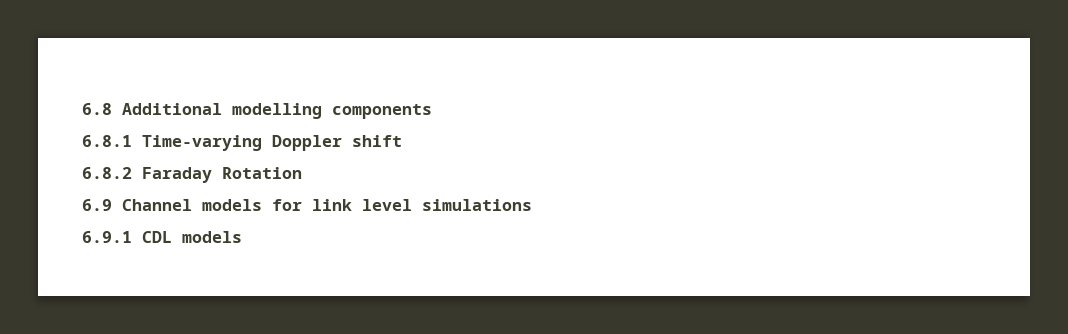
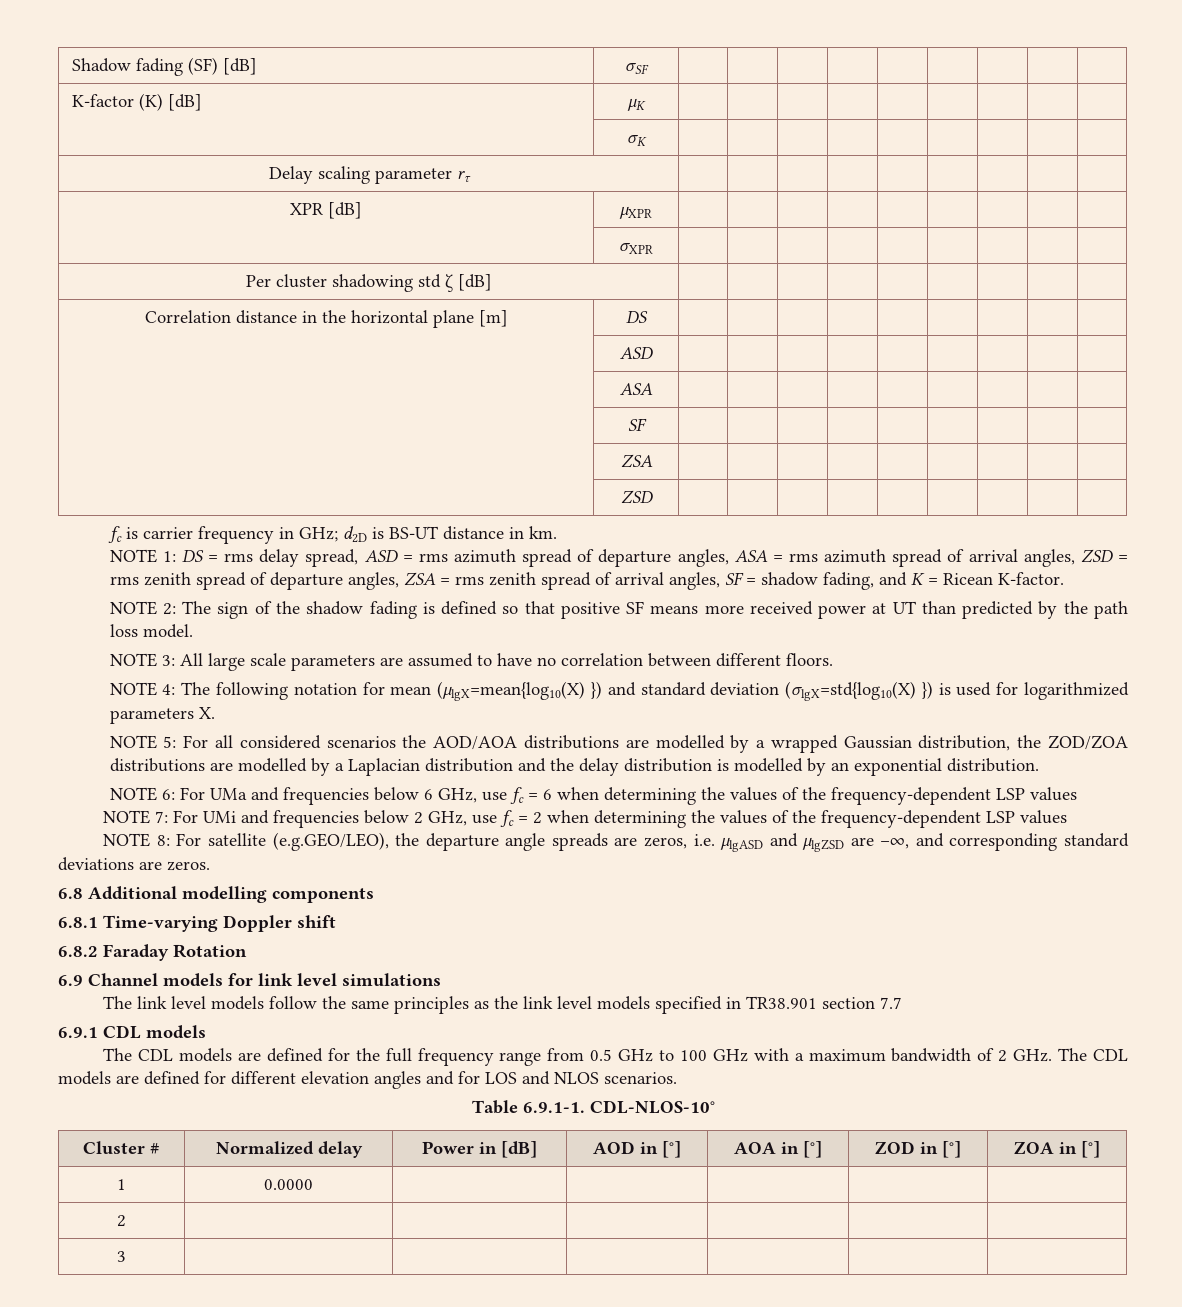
+ Shadow fading (SF) [dB] | σSF | | | | | | | | |
+ K-factor (K) [dB] | μK | | | | | | | | |
+ | σK | | | | | | | | |
+ Delay scaling parameter rτ | | | | | | | | |
+ XPR [dB] | μXPR | | | | | | | | |
+ | σXPR | | | | | | | | |
+ Per cluster shadowing std ζ [dB] | | | | | | | | |
+ Correlation distance in the horizontal plane [m] | DS | | | | | | | | |
+ | ASD | | | | | | | | |
+ | ASA | | | | | | | | |
+ | SF | | | | | | | | |
+ | ZSA | | | | | | | | |
+ | ZSD | | | | | | | | |
+ fc is carrier frequency in GHz; d2D is BS-UT distance in km.
+ NOTE 1: DS = rms delay spread, ASD = rms azimuth spread of departure angles, ASA = rms azimuth spread of arrival angles, ZSD = rms zenith spread of departure angles, ZSA = rms zenith spread of arrival angles, SF = shadow fading, and K = Ricean K-factor.
+ NOTE 2: The sign of the shadow fading is defined so that positive SF means more received power at UT than predicted by the path loss model.
+ NOTE 3: All large scale parameters are assumed to have no correlation between different floors.
+ NOTE 4: The following notation for mean (μlgX=mean{log10(X) }) and standard deviation (σlgX=std{log10(X) }) is used for logarithmized parameters X.
+ NOTE 5: For all considered scenarios the AOD/AOA distributions are modelled by a wrapped Gaussian distribution, the ZOD/ZOA distributions are modelled by a Laplacian distribution and the delay distribution is modelled by an exponential distribution.
+ NOTE 6: For UMa and frequencies below 6 GHz, use fc = 6 when determining the values of the frequency-dependent LSP values
+ NOTE 7: For UMi and frequencies below 2 GHz, use fc = 2 when determining the values of the frequency-dependent LSP values
+ NOTE 8: For satellite (e.g.GEO/LEO), the departure angle spreads are zeros, i.e. μlgASD and μlgZSD are –∞, and corresponding standard deviations are zeros.
+ The link level models follow the same principles as the link level models specified in TR38.901 section 7.7
  6.9.1 CDL models
+ The CDL models are defined for the full frequency range from 0.5 GHz to 100 GHz with a maximum bandwidth of 2 GHz. The CDL models are defined for different elevation angles and for LOS and NLOS scenarios.
+ Table 6.9.1-1. CDL-NLOS-10°
+ Cluster # | Normalized delay | Power in [dB] | AOD in [°] | AOA in [°] | ZOD in [°] | ZOA in [°]
+ 1 | 0.0000 | | | | |
+ 2 | | | | | |
+ 3 | | | | | |

